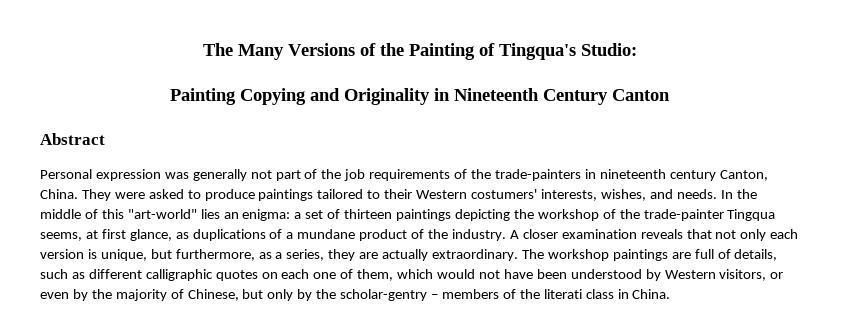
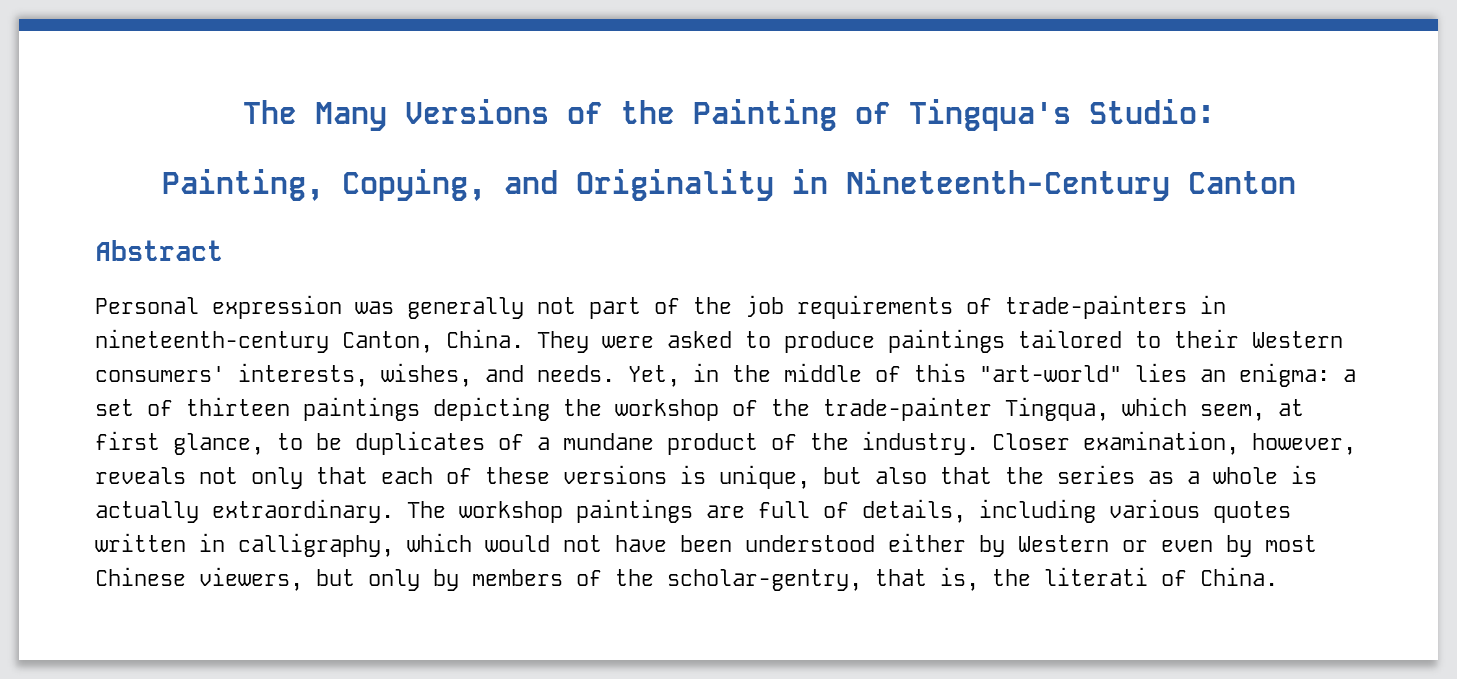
- Painting Copying and Originality in Nineteenth Century Canton
+ Painting, Copying, and Originality in Nineteenth-Century Canton
- Personal expression was generally not part of the job requirements of the trade-painters in nineteenth century Canton, China.
+ Personal expression was generally not part of the job requirements of trade-painters in nineteenth-century Canton, China.
- They were asked to produce paintings tailored to their Western costumers' interests, wishes, and needs.
+ They were asked to produce paintings tailored to their Western consumers' interests, wishes, and needs.
- In the middle of this "art-world" lies an enigma: a set of thirteen paintings depicting the workshop of the trade-painter Tingqua seems, at first glance, as duplications of a mundane product of the industry.
+ Yet, in the middle of this "art-world" lies an enigma: a set of thirteen paintings depicting the workshop of the trade-painter Tingqua, which seem, at first glance, to be duplicates of a mundane product of the industry.
- A closer examination reveals that not only each version is unique, but furthermore, as a series, they are actually extraordinary.
+ Closer examination, however, reveals not only that each of these versions is unique, but also that the series as a whole is actually extraordinary.
- The workshop paintings are full of details, such as different calligraphic quotes on each one of them, which would not have been understood by Western visitors, or even by the majority of Chinese, but only by the scholar-gentry – members of the literati class in China.
+ The workshop paintings are full of details, including various quotes written in calligraphy, which would not have been understood either by Western or even by most Chinese viewers, but only by members of the scholar-gentry, that is, the literati of China.

